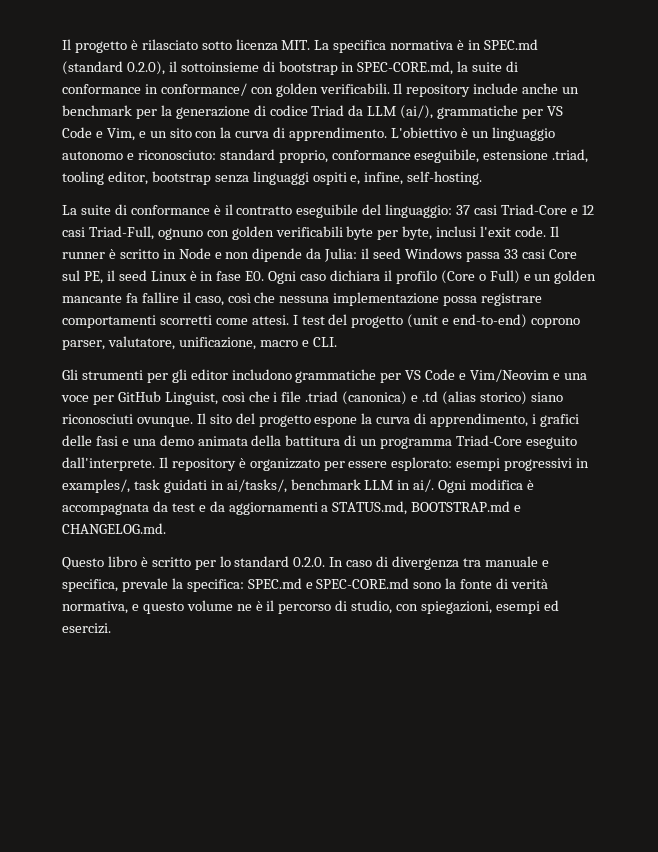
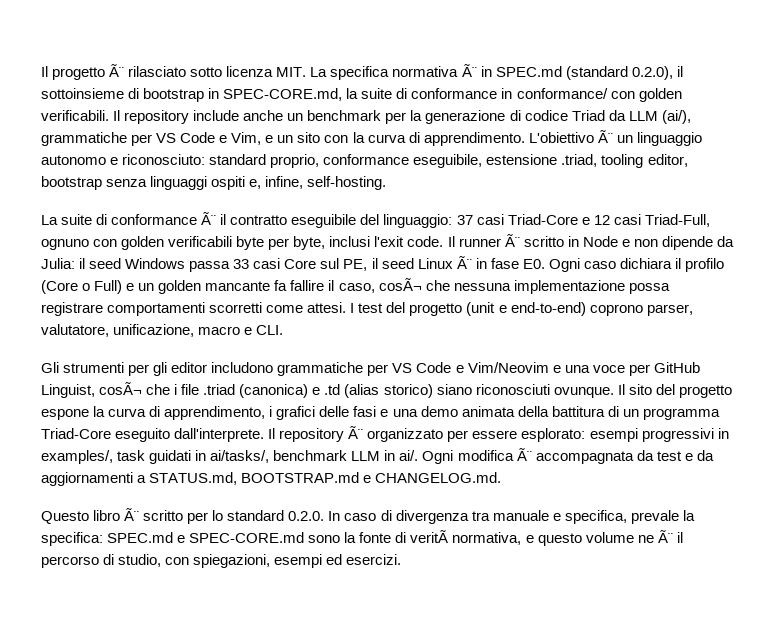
- Il progetto è rilasciato sotto licenza MIT. La specifica normativa è in SPEC.md (standard 0.2.0), il sottoinsieme di bootstrap in SPEC-CORE.md, la suite di conformance in conformance/ con golden verificabili.
+ Il progetto Ã¨ rilasciato sotto licenza MIT. La specifica normativa Ã¨ in SPEC.md (standard 0.2.0), il sottoinsieme di bootstrap in SPEC-CORE.md, la suite di conformance in conformance/ con golden verificabili.
- L'obiettivo è un linguaggio autonomo e riconosciuto: standard proprio, conformance eseguibile, estensione .triad, tooling editor, bootstrap senza linguaggi ospiti e, infine, self-hosting.
+ L'obiettivo Ã¨ un linguaggio autonomo e riconosciuto: standard proprio, conformance eseguibile, estensione .triad, tooling editor, bootstrap senza linguaggi ospiti e, infine, self-hosting.
- La suite di conformance è il contratto eseguibile del linguaggio: 37 casi Triad-Core e 12 casi Triad-Full, ognuno con golden verificabili byte per byte, inclusi l'exit code.
+ La suite di conformance Ã¨ il contratto eseguibile del linguaggio: 37 casi Triad-Core e 12 casi Triad-Full, ognuno con golden verificabili byte per byte, inclusi l'exit code.
- Il runner è scritto in Node e non dipende da Julia: il seed Windows passa 33 casi Core sul PE, il seed Linux è in fase E0. Ogni caso dichiara il profilo (Core o Full) e un golden mancante fa fallire il caso, così che nessuna implementazione possa registrare comportamenti scorretti come attesi.
+ Il runner Ã¨ scritto in Node e non dipende da Julia: il seed Windows passa 33 casi Core sul PE, il seed Linux Ã¨ in fase E0. Ogni caso dichiara il profilo (Core o Full) e un golden mancante fa fallire il caso, cosÃ¬ che nessuna implementazione possa registrare comportamenti scorretti come attesi.
- Gli strumenti per gli editor includono grammatiche per VS Code e Vim/Neovim e una voce per GitHub Linguist, così che i file .triad (canonica) e .td (alias storico) siano riconosciuti ovunque.
+ Gli strumenti per gli editor includono grammatiche per VS Code e Vim/Neovim e una voce per GitHub Linguist, cosÃ¬ che i file .triad (canonica) e .td (alias storico) siano riconosciuti ovunque.
- Il repository è organizzato per essere esplorato: esempi progressivi in examples/, task guidati in ai/tasks/, benchmark LLM in ai/.
+ Il repository Ã¨ organizzato per essere esplorato: esempi progressivi in examples/, task guidati in ai/tasks/, benchmark LLM in ai/.
- Ogni modifica è accompagnata da test e da aggiornamenti a STATUS.md, BOOTSTRAP.md e CHANGELOG.md.
+ Ogni modifica Ã¨ accompagnata da test e da aggiornamenti a STATUS.md, BOOTSTRAP.md e CHANGELOG.md.
- Questo libro è scritto per lo standard 0.2.0. In caso di divergenza tra manuale e specifica, prevale la specifica: SPEC.md e SPEC-CORE.md sono la fonte di verità normativa, e questo volume ne è il percorso di studio, con spiegazioni, esempi ed esercizi.
+ Questo libro Ã¨ scritto per lo standard 0.2.0. In caso di divergenza tra manuale e specifica, prevale la specifica: SPEC.md e SPEC-CORE.md sono la fonte di veritÃ normativa, e questo volume ne Ã¨ il percorso di studio, con spiegazioni, esempi ed esercizi.

